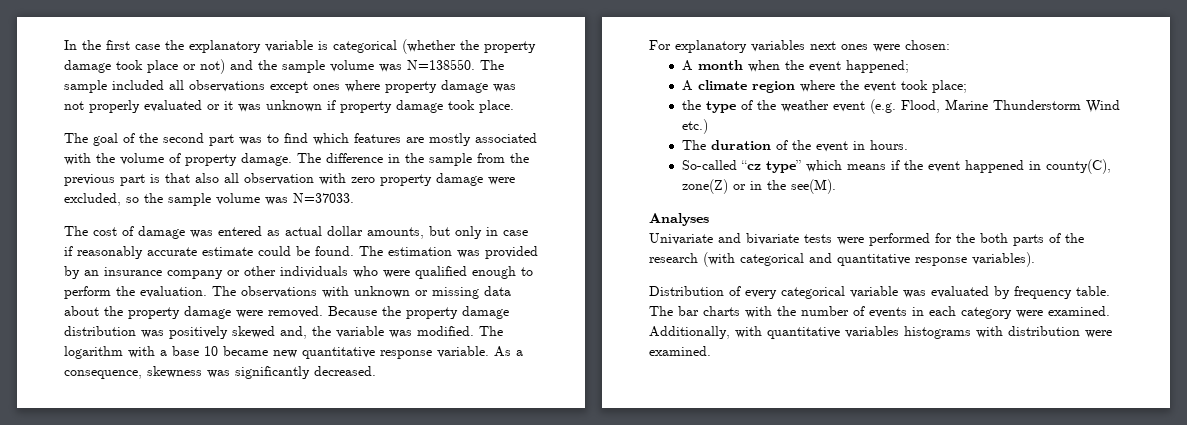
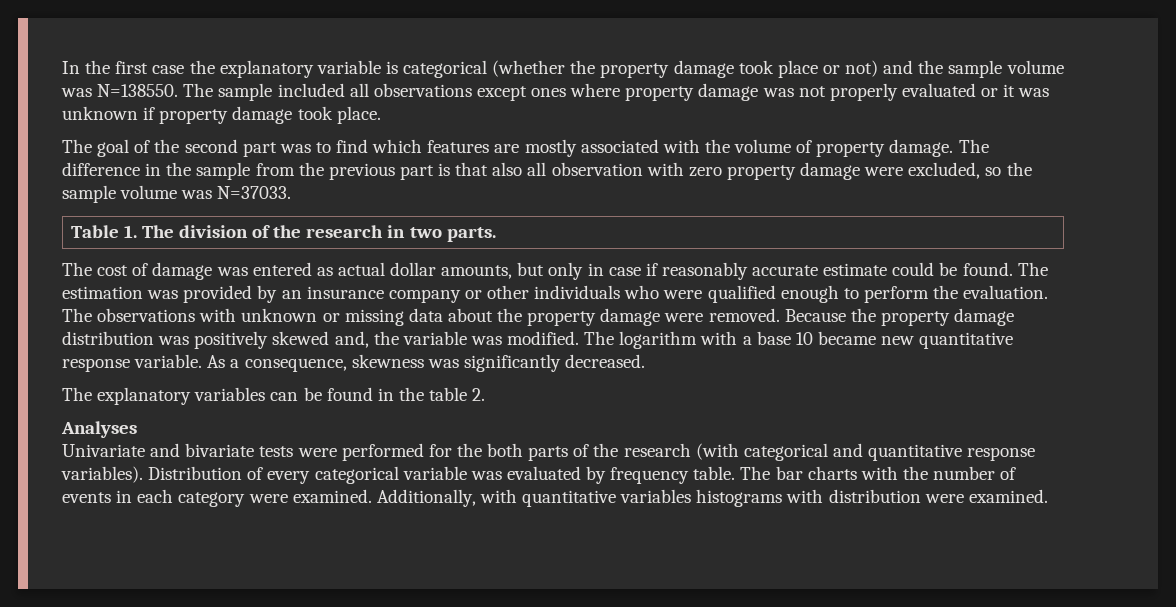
+ Table 1. The division of the research in two parts.
- For explanatory variables next ones were chosen:
- A month when the event happened;
- A climate region where the event took place;
- the type of the weather event (e.g. Flood, Marine Thunderstorm Wind etc.)
- The duration of the event in hours.
- So-called “cz type” which means if the event happened in county(C), zone(Z) or in the see(M).
+ The explanatory variables can be found in the table 2.
- Univariate and bivariate tests were performed for the both parts of the research (with categorical and quantitative response variables).
- Distribution of every categorical variable was evaluated by frequency table.
+ Univariate and bivariate tests were performed for the both parts of the research (with categorical and quantitative response variables). Distribution of every categorical variable was evaluated by frequency table.

